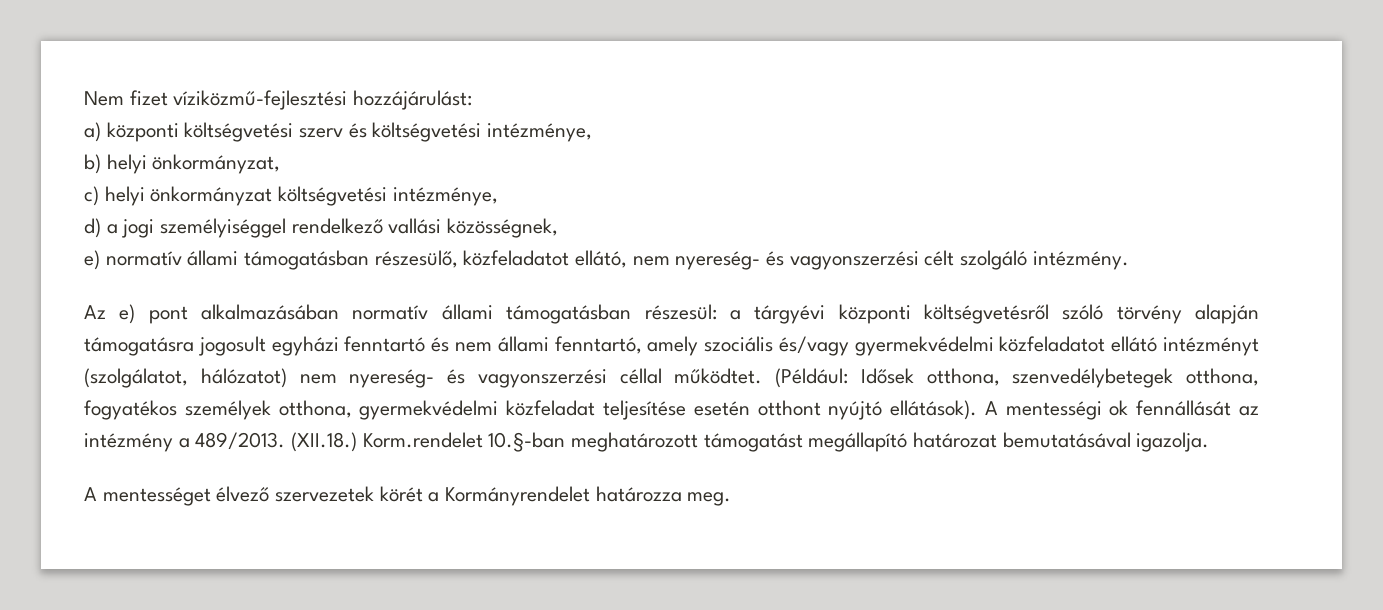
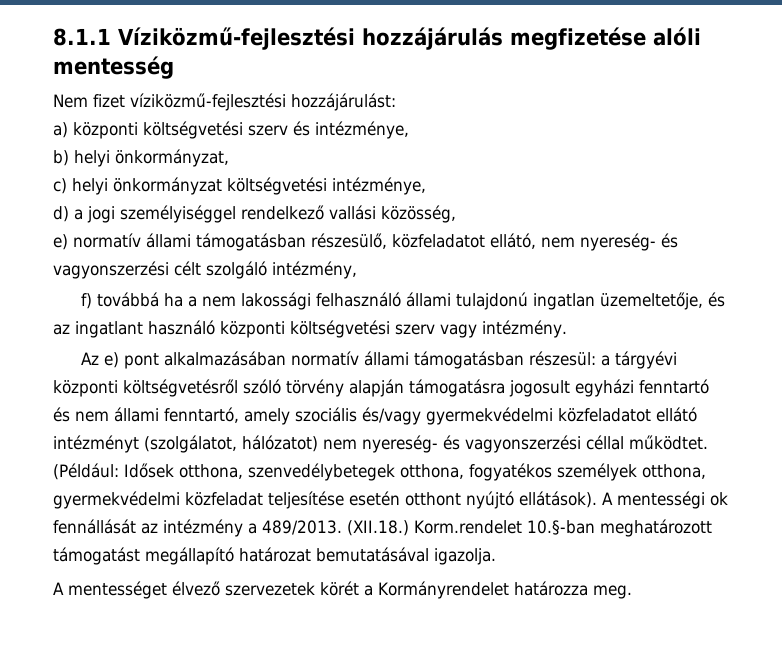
+ 8.1.1 Víziközmű-fejlesztési hozzájárulás megfizetése alóli mentesség
- a) központi költségvetési szerv és költségvetési intézménye,
+ a) központi költségvetési szerv és intézménye,
- d) a jogi személyiséggel rendelkező vallási közösségnek,
+ d) a jogi személyiséggel rendelkező vallási közösség,
- e) normatív állami támogatásban részesülő, közfeladatot ellátó, nem nyereség- és vagyonszerzési célt szolgáló intézmény.
+ e) normatív állami támogatásban részesülő, közfeladatot ellátó, nem nyereség- és vagyonszerzési célt szolgáló intézmény,
+ f) továbbá ha a nem lakossági felhasználó állami tulajdonú ingatlan üzemeltetője, és az ingatlant használó központi költségvetési szerv vagy intézmény.

